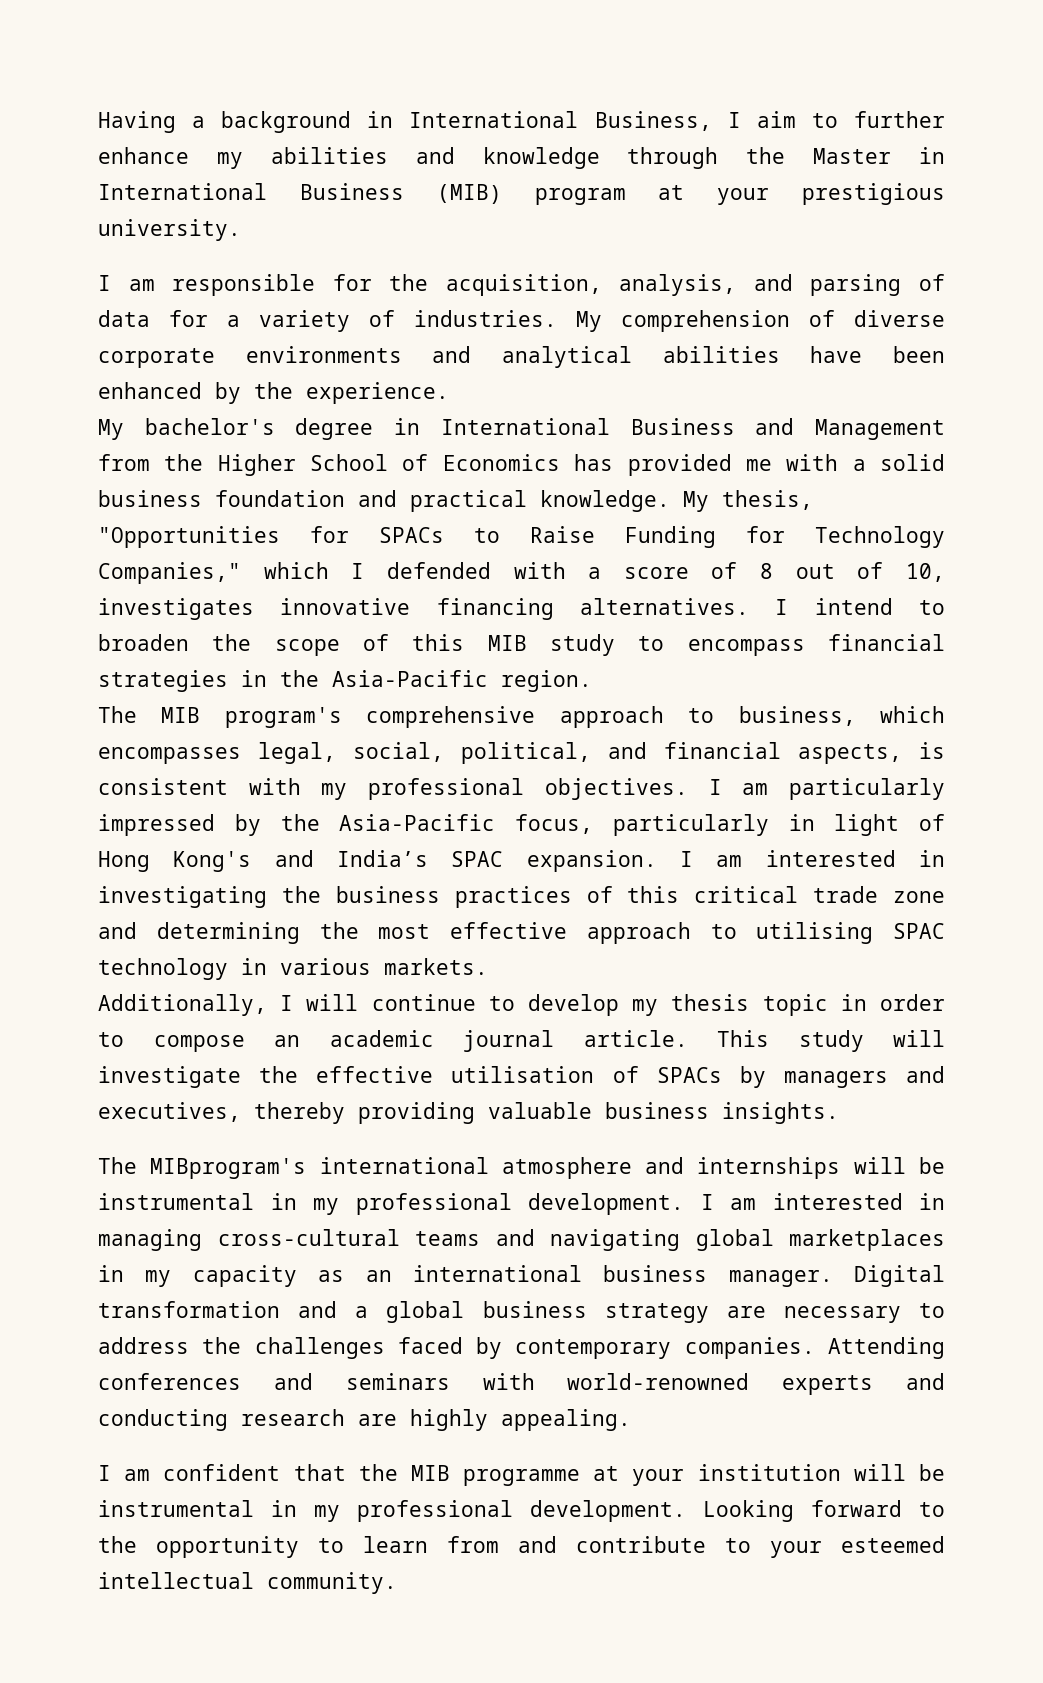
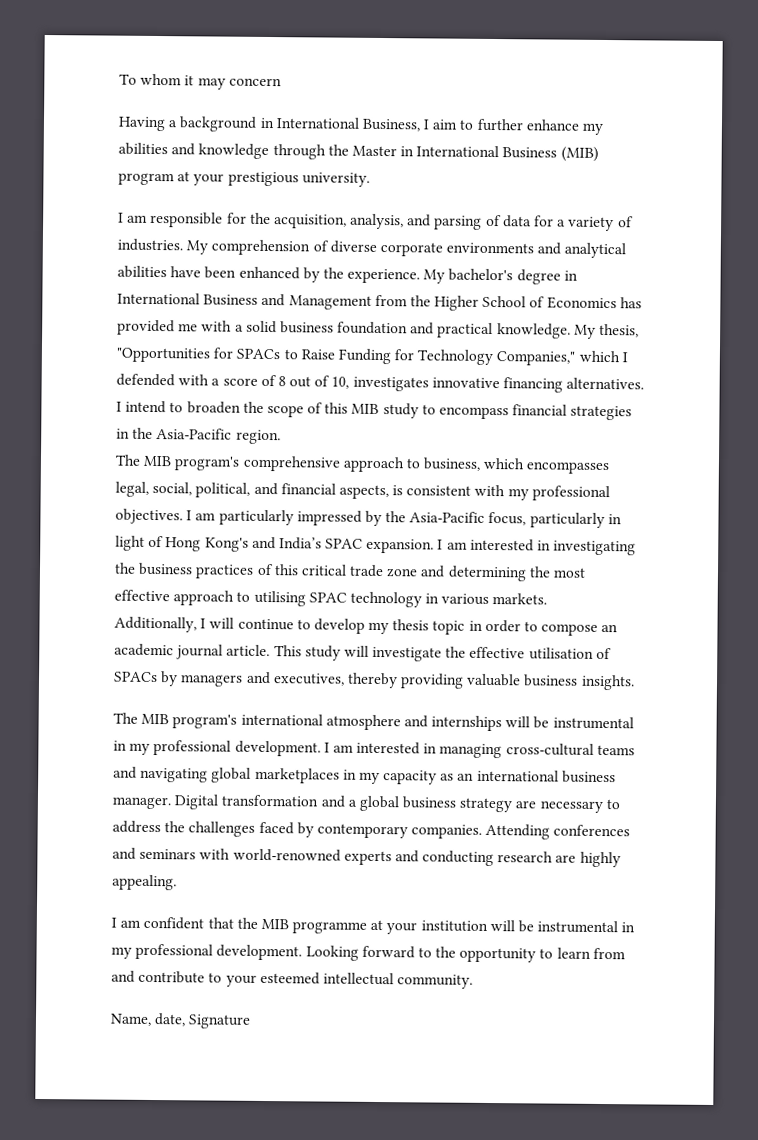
+ To whom it may сoncern
- My comprehension of diverse corporate environments and analytical abilities have been enhanced by the experience.
- My bachelor's degree in International Business and Management from the Higher School of Economics has provided me with a solid business foundation and practical knowledge.
+ My comprehension of diverse corporate environments and analytical abilities have been enhanced by the experience. My bachelor's degree in International Business and Management from the Higher School of Economics has provided me with a solid business foundation and practical knowledge.
- The MIBprogram's international atmosphere and internships will be instrumental in my professional development.
+ The MIB program's international atmosphere and internships will be instrumental in my professional development.
+ Name, date, Signature

